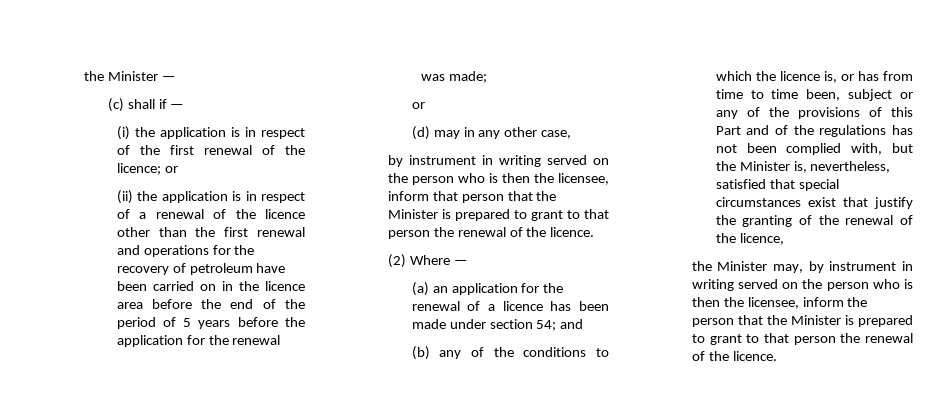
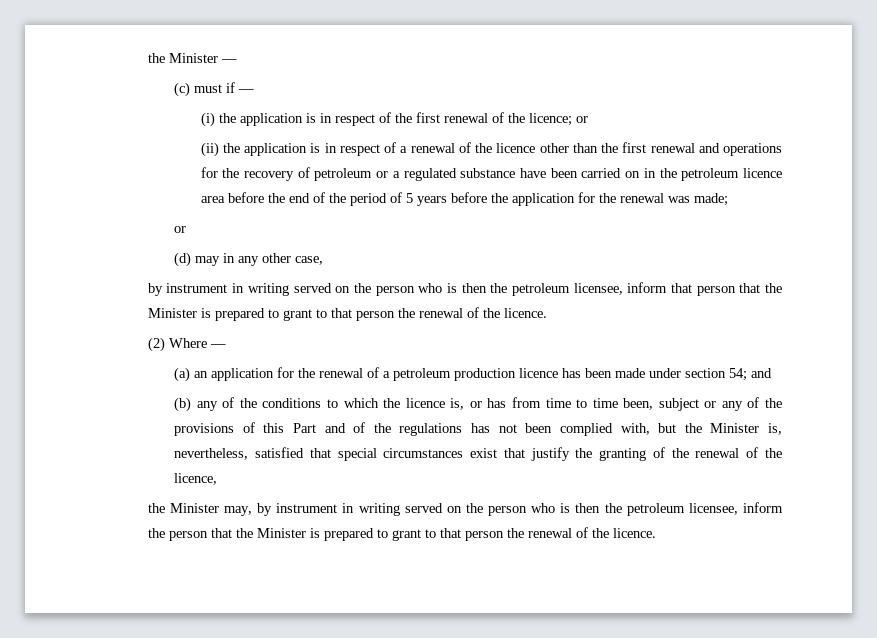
- (c) shall if —
+ (c) must if —
- (ii) the application is in respect of a renewal of the licence other than the first renewal and operations for the recovery of petroleum have been carried on in the licence area before the end of the period of 5 years before the application for the renewal was made;
+ (ii) the application is in respect of a renewal of the licence other than the first renewal and operations for the recovery of petroleum or a regulated substance have been carried on in the petroleum licence area before the end of the period of 5 years before the application for the renewal was made;
- by instrument in writing served on the person who is then the licensee, inform that person that the Minister is prepared to grant to that person the renewal of the licence.
+ by instrument in writing served on the person who is then the petroleum licensee, inform that person that the Minister is prepared to grant to that person the renewal of the licence.
- (a) an application for the renewal of a licence has been made under section 54; and
+ (a) an application for the renewal of a petroleum production licence has been made under section 54; and
- the Minister may, by instrument in writing served on the person who is then the licensee, inform the person that the Minister is prepared to grant to that person the renewal of the licence.
+ the Minister may, by instrument in writing served on the person who is then the petroleum licensee, inform the person that the Minister is prepared to grant to that person the renewal of the licence.

